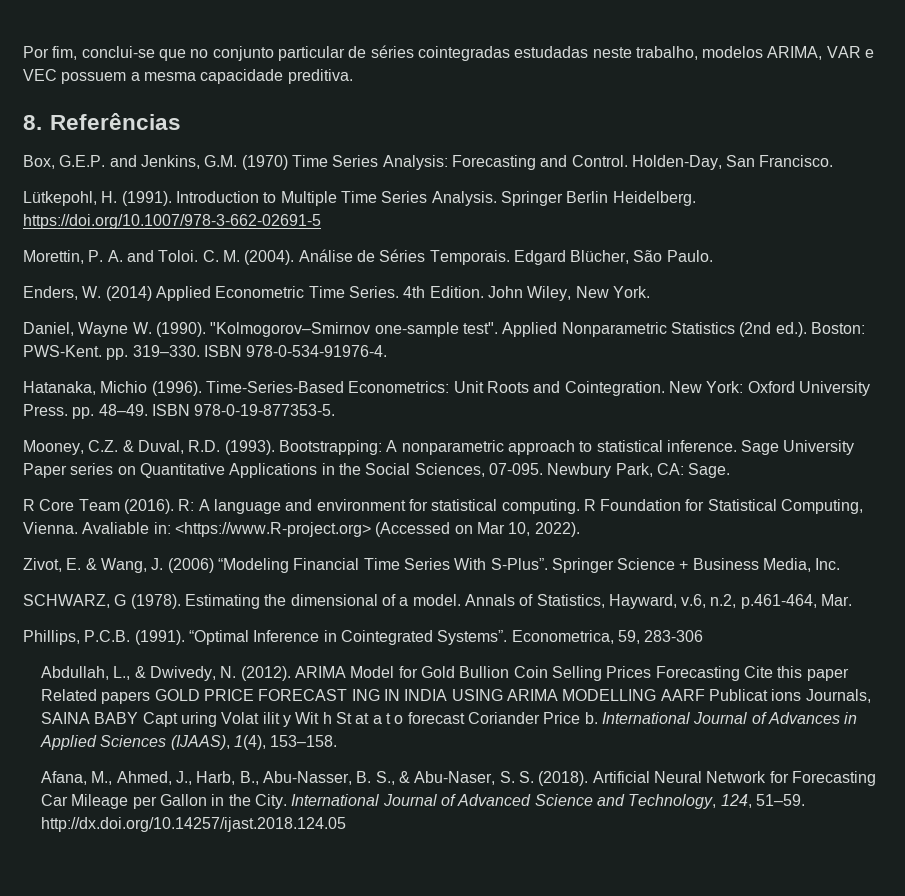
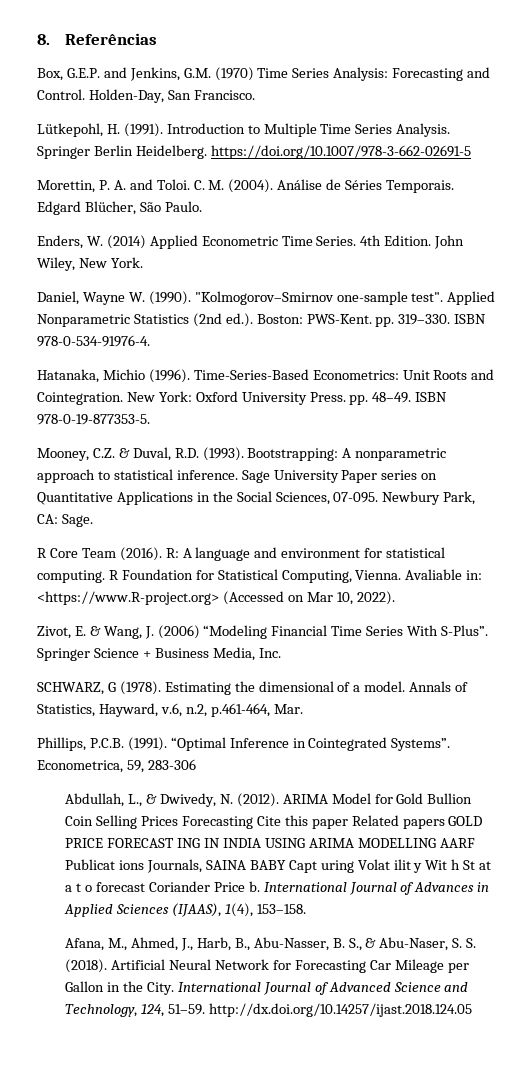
- Por fim, conclui-se que no conjunto particular de séries cointegradas estudadas neste trabalho, modelos ARIMA, VAR e VEC possuem a mesma capacidade preditiva.

